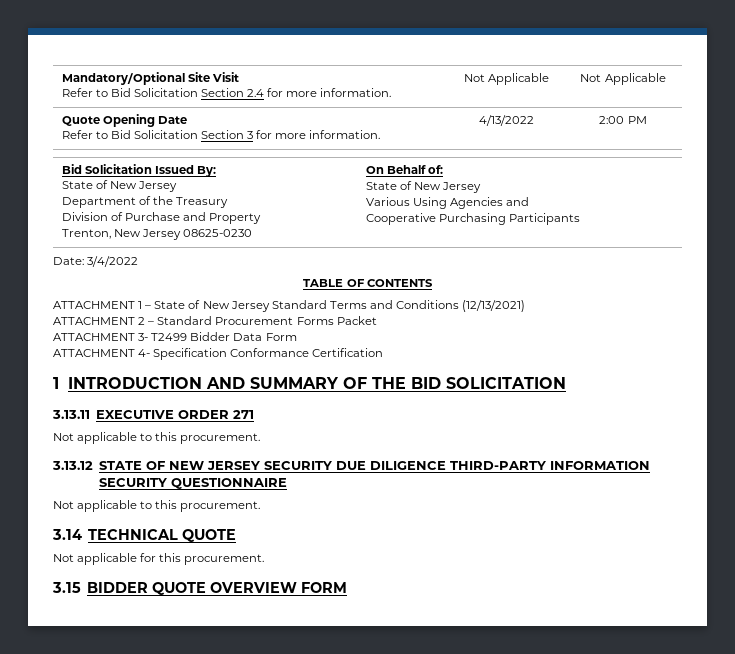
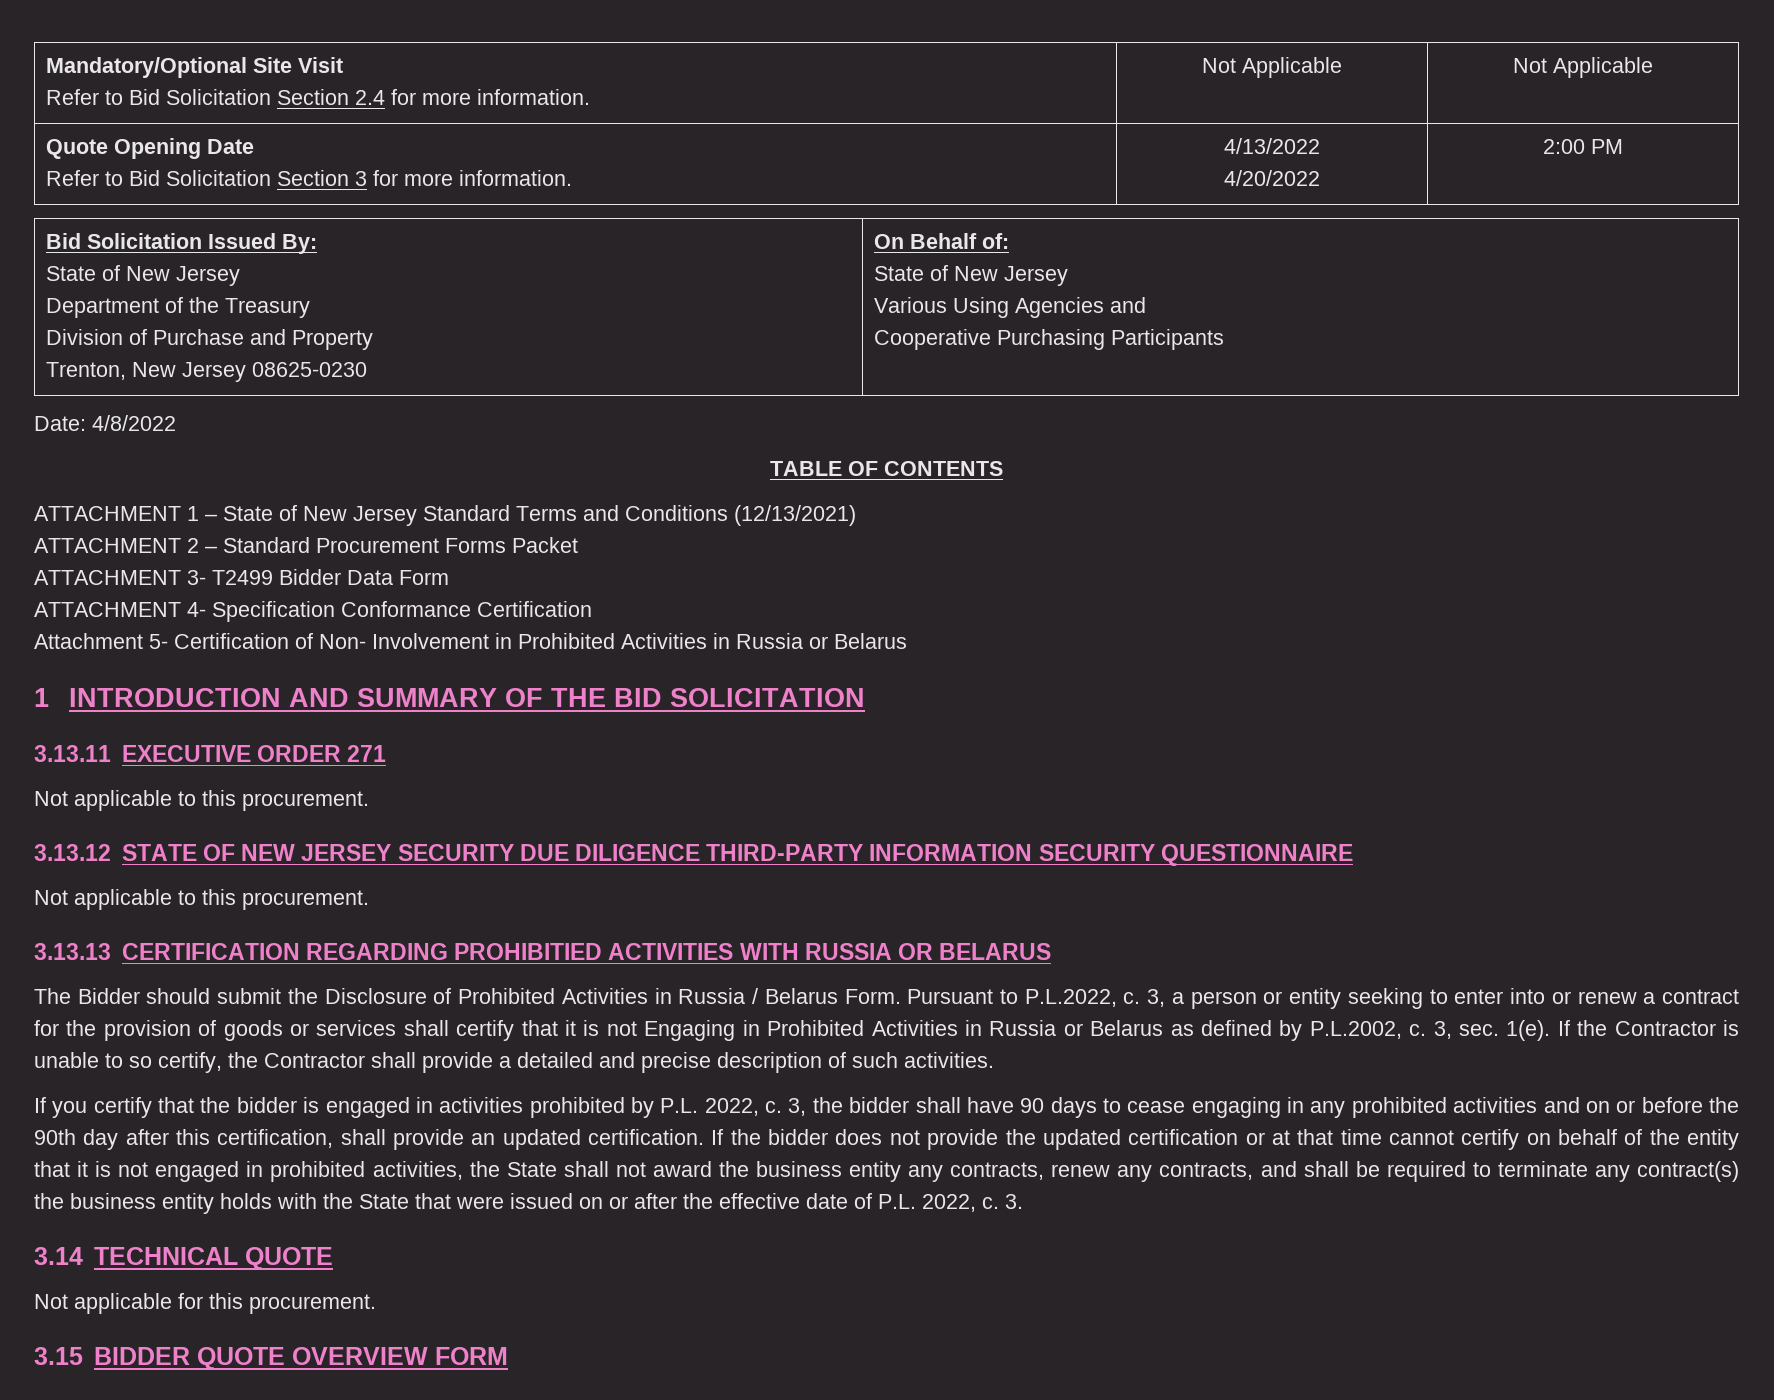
  Quote Opening Date
- Refer to Bid Solicitation Section 3 for more information. | 4/13/2022 | 2:00 PM
+ Refer to Bid Solicitation Section 3 for more information. | 4/13/2022
+ 4/20/2022 | 2:00 PM
- Date: 3/4/2022
+ Date: 4/8/2022
+ Attachment 5- Certification of Non- Involvement in Prohibited Activities in Russia or Belarus
+ 3.13.13 CERTIFICATION REGARDING PROHIBITIED ACTIVITIES WITH RUSSIA OR BELARUS
+ The Bidder should submit the Disclosure of Prohibited Activities in Russia / Belarus Form. Pursuant to P.L.2022, c. 3, a person or entity seeking to enter into or renew a contract for the provision of goods or services shall certify that it is not Engaging in Prohibited Activities in Russia or Belarus as defined by P.L.2002, c. 3, sec. 1(e). If the Contractor is unable to so certify, the Contractor shall provide a detailed and precise description of such activities.
+ If you certify that the bidder is engaged in activities prohibited by P.L. 2022, c. 3, the bidder shall have 90 days to cease engaging in any prohibited activities and on or before the 90th day after this certification, shall provide an updated certification. If the bidder does not provide the updated certification or at that time cannot certify on behalf of the entity that it is not engaged in prohibited activities, the State shall not award the business entity any contracts, renew any contracts, and shall be required to terminate any contract(s) the business entity holds with the State that were issued on or after the effective date of P.L. 2022, c. 3.

